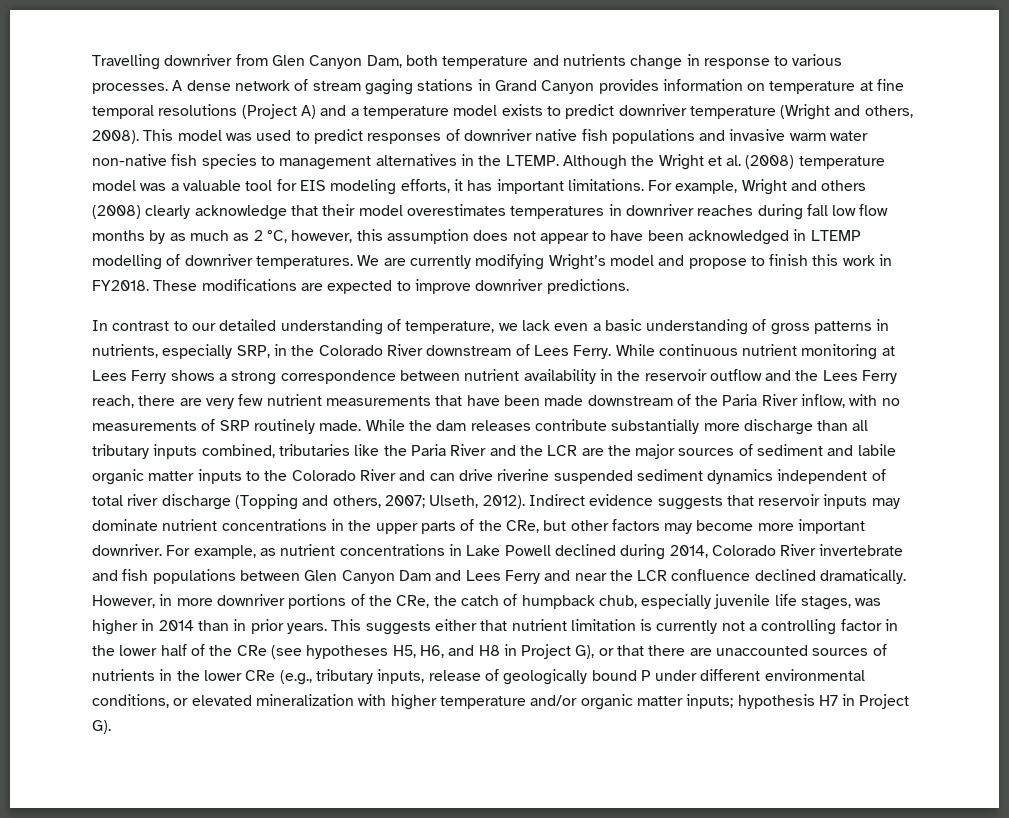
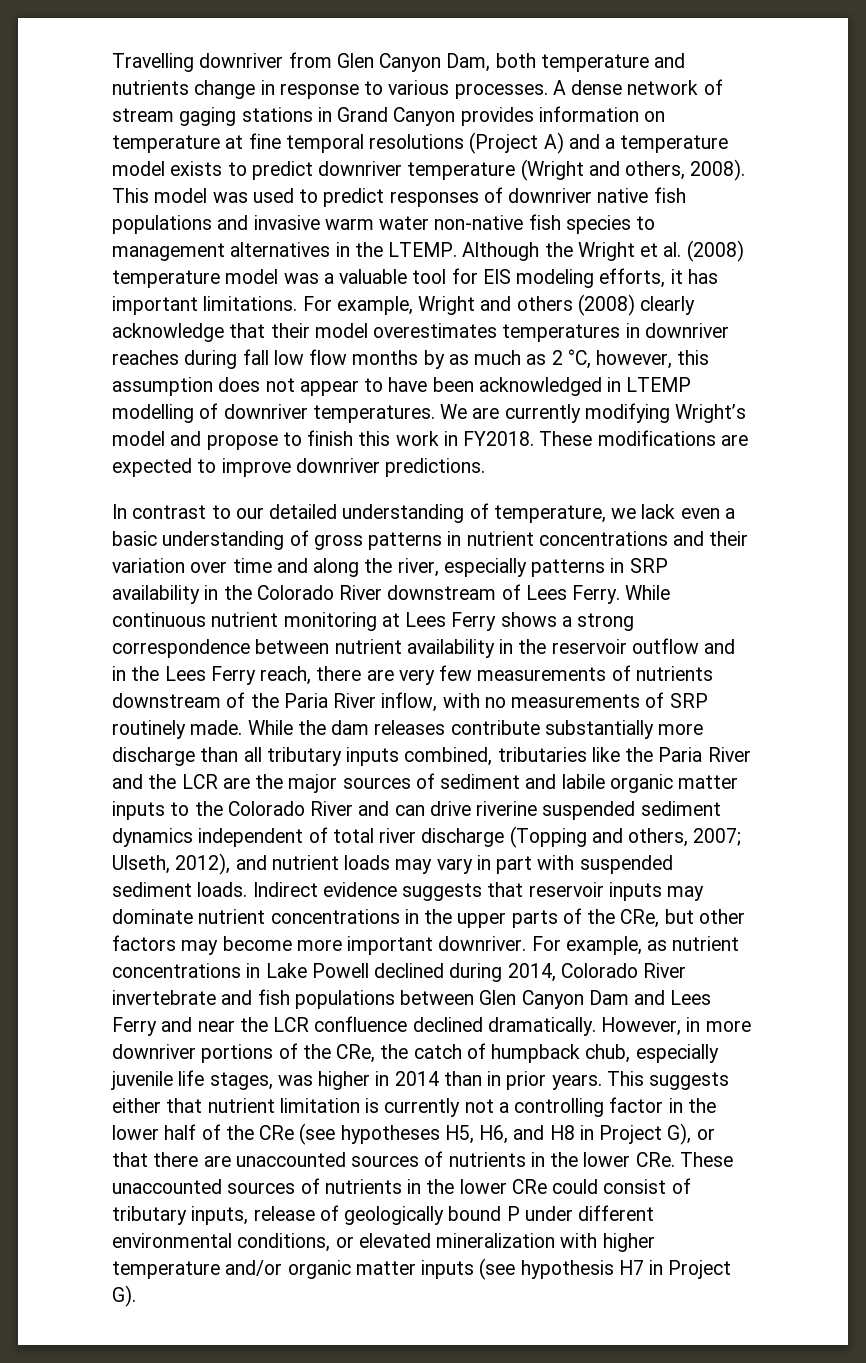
- In contrast to our detailed understanding of temperature, we lack even a basic understanding of gross patterns in nutrients, especially SRP, in the Colorado River downstream of Lees Ferry.
+ In contrast to our detailed understanding of temperature, we lack even a basic understanding of gross patterns in nutrient concentrations and their variation over time and along the river, especially patterns in SRP availability in the Colorado River downstream of Lees Ferry.
- While continuous nutrient monitoring at Lees Ferry shows a strong correspondence between nutrient availability in the reservoir outflow and the Lees Ferry reach, there are very few nutrient measurements that have been made downstream of the Paria River inflow, with no measurements of SRP routinely made.
+ While continuous nutrient monitoring at Lees Ferry shows a strong correspondence between nutrient availability in the reservoir outflow and in the Lees Ferry reach, there are very few measurements of nutrients downstream of the Paria River inflow, with no measurements of SRP routinely made.
- While the dam releases contribute substantially more discharge than all tributary inputs combined, tributaries like the Paria River and the LCR are the major sources of sediment and labile organic matter inputs to the Colorado River and can drive riverine suspended sediment dynamics independent of total river discharge (Topping and others, 2007; Ulseth, 2012).
+ While the dam releases contribute substantially more discharge than all tributary inputs combined, tributaries like the Paria River and the LCR are the major sources of sediment and labile organic matter inputs to the Colorado River and can drive riverine suspended sediment dynamics independent of total river discharge (Topping and others, 2007; Ulseth, 2012), and nutrient loads may vary in part with suspended sediment loads.
- This suggests either that nutrient limitation is currently not a controlling factor in the lower half of the CRe (see hypotheses H5, H6, and H8 in Project G), or that there are unaccounted sources of nutrients in the lower CRe (e.g., tributary inputs, release of geologically bound P under different environmental conditions, or elevated mineralization with higher temperature and/or organic matter inputs; hypothesis H7 in Project G).
+ This suggests either that nutrient limitation is currently not a controlling factor in the lower half of the CRe (see hypotheses H5, H6, and H8 in Project G), or that there are unaccounted sources of nutrients in the lower CRe. These unaccounted sources of nutrients in the lower CRe could consist of tributary inputs, release of geologically bound P under different environmental conditions, or elevated mineralization with higher temperature and/or organic matter inputs (see hypothesis H7 in Project G).

